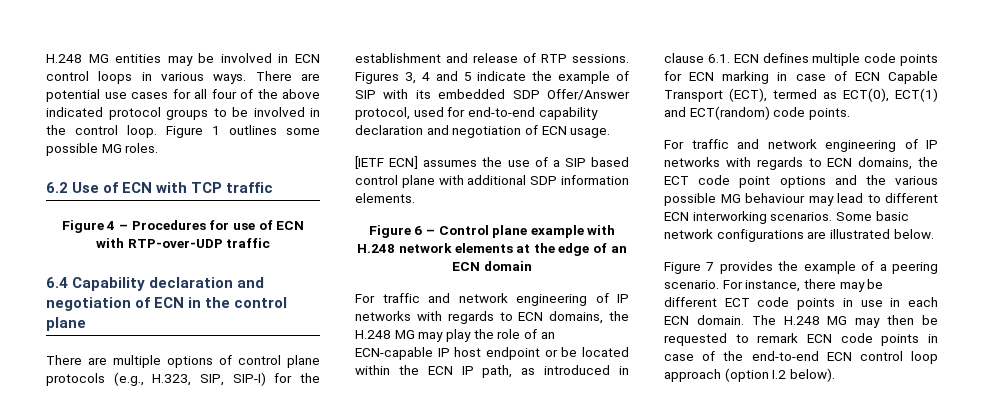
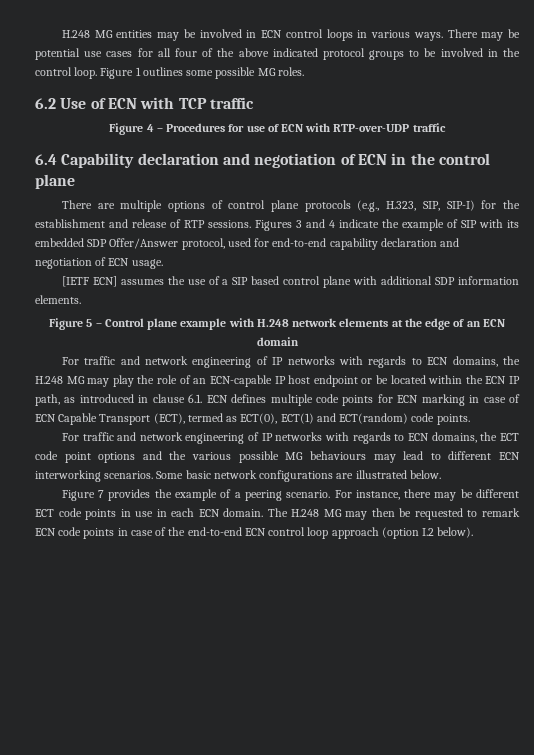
- There are potential use cases for all four of the above indicated protocol groups to be involved in the control loop.
+ There may be potential use cases for all four of the above indicated protocol groups to be involved in the control loop.
- Figures 3, 4 and 5 indicate the example of SIP with its embedded SDP Offer/Answer protocol, used for end-to-end capability declaration and negotiation of ECN usage.
+ Figures 3 and 4 indicate the example of SIP with its embedded SDP Offer/Answer protocol, used for end-to-end capability declaration and negotiation of ECN usage.
- Figure 6 – Control plane example with H.248 network elements at the edge of an ECN domain
+ Figure 5 – Control plane example with H.248 network elements at the edge of an ECN domain
- For traffic and network engineering of IP networks with regards to ECN domains, the ECT code point options and the various possible MG behaviour may lead to different ECN interworking scenarios.
+ For traffic and network engineering of IP networks with regards to ECN domains, the ECT code point options and the various possible MG behaviours may lead to different ECN interworking scenarios.

